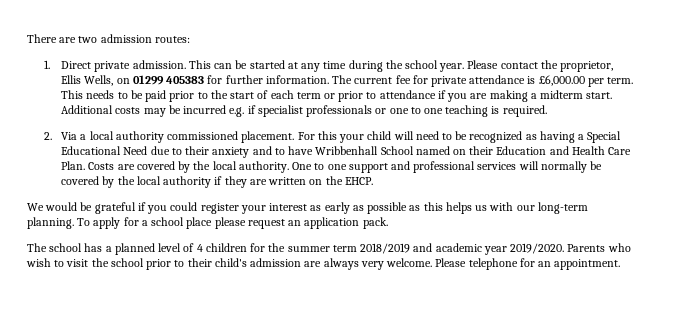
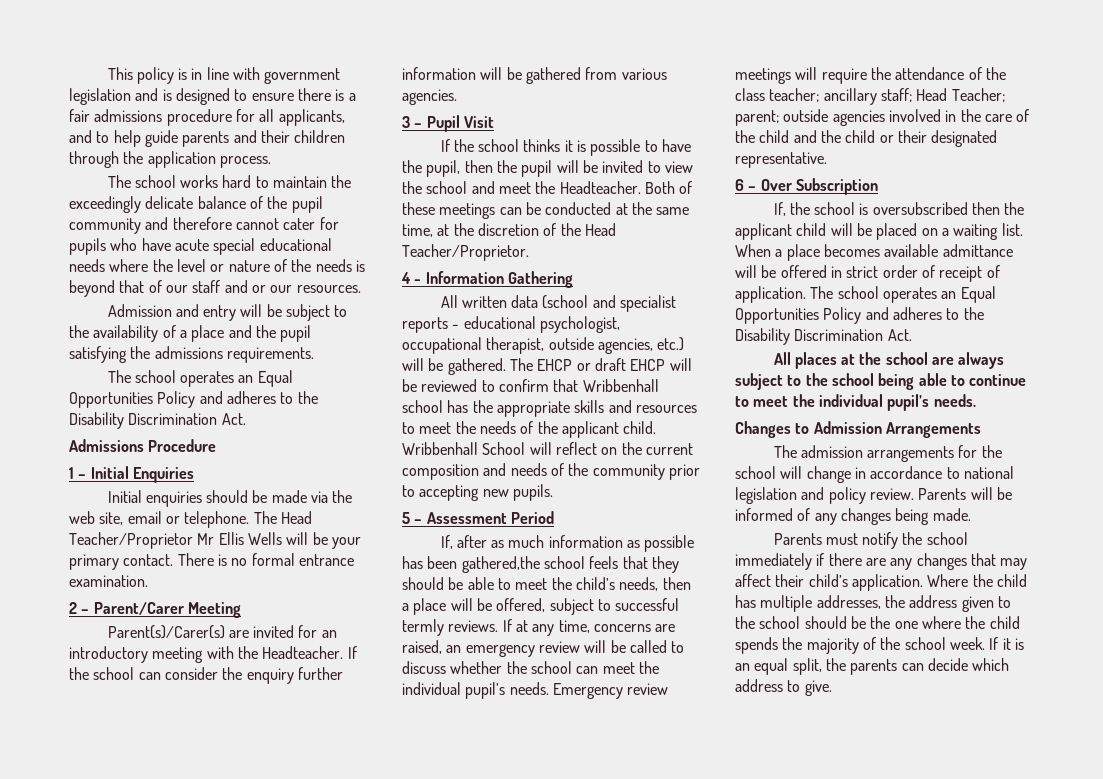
- There are two admission routes:
- 1. Direct private admission. This can be started at any time during the school year. Please contact the proprietor, Ellis Wells, on 01299 405383 for further information. The current fee for private attendance is £6,000.00 per term. This needs to be paid prior to the start of each term or prior to attendance if you are making a midterm start. Additional costs may be incurred e.g. if specialist professionals or one to one teaching is required.
- 2. Via a local authority commissioned placement. For this your child will need to be recognized as having a Special Educational Need due to their anxiety and to have Wribbenhall School named on their Education and Health Care Plan. Costs are covered by the local authority. One to one support and professional services will normally be covered by the local authority if they are written on the EHCP.
- We would be grateful if you could register your interest as early as possible as this helps us with our long-term planning. To apply for a school place please request an application pack.
- The school has a planned level of 4 children for the summer term 2018/2019 and academic year 2019/2020. Parents who wish to visit the school prior to their child's admission are always very welcome. Please telephone for an appointment.
+ This policy is in line with government legislation and is designed to ensure there is a fair admissions procedure for all applicants, and to help guide parents and their children through the application process.
+ The school works hard to maintain the exceedingly delicate balance of the pupil community and therefore cannot cater for pupils who have acute special educational needs where the level or nature of the needs is beyond that of our staff and or our resources.
+ Admission and entry will be subject to the availability of a place and the pupil satisfying the admissions requirements.
+ The school operates an Equal Opportunities Policy and adheres to the Disability Discrimination Act.
+ Admissions Procedure
+ 1 – Initial Enquiries
+ Initial enquiries should be made via the web site, email or telephone. The Head Teacher/Proprietor Mr Ellis Wells will be your primary contact. There is no formal entrance examination.
+ 2 – Parent/Carer Meeting
+ Parent(s)/Carer(s) are invited for an introductory meeting with the Headteacher. If the school can consider the enquiry further information will be gathered from various agencies.
+ 3 – Pupil Visit
+ If the school thinks it is possible to have the pupil, then the pupil will be invited to view the school and meet the Headteacher. Both of these meetings can be conducted at the same time, at the discretion of the Head Teacher/Proprietor.
+ 4 - Information Gathering
+ All written data (school and specialist reports - educational psychologist, occupational therapist, outside agencies, etc.) will be gathered. The EHCP or draft EHCP will be reviewed to confirm that Wribbenhall school has the appropriate skills and resources to meet the needs of the applicant child. Wribbenhall School will reflect on the current composition and needs of the community prior to accepting new pupils.
+ 5 – Assessment Period
+ If, after as much information as possible has been gathered,the school feels that they should be able to meet the child’s needs, then a place will be offered, subject to successful termly reviews. If at any time, concerns are raised, an emergency review will be called to discuss whether the school can meet the individual pupil’s needs. Emergency review meetings will require the attendance of the class teacher; ancillary staff; Head Teacher; parent; outside agencies involved in the care of the child and the child or their designated representative.
+ 6 – Over Subscription
+ If, the school is oversubscribed then the applicant child will be placed on a waiting list. When a place becomes available admittance will be offered in strict order of receipt of application. The school operates an Equal Opportunities Policy and adheres to the Disability Discrimination Act.
+ All places at the school are always subject to the school being able to continue to meet the individual pupil’s needs.
+ Changes to Admission Arrangements
+ The admission arrangements for the school will change in accordance to national legislation and policy review. Parents will be informed of any changes being made.
+ Parents must notify the school immediately if there are any changes that may affect their child’s application. Where the child has multiple addresses, the address given to the school should be the one where the child spends the majority of the school week. If it is an equal split, the parents can decide which address to give.

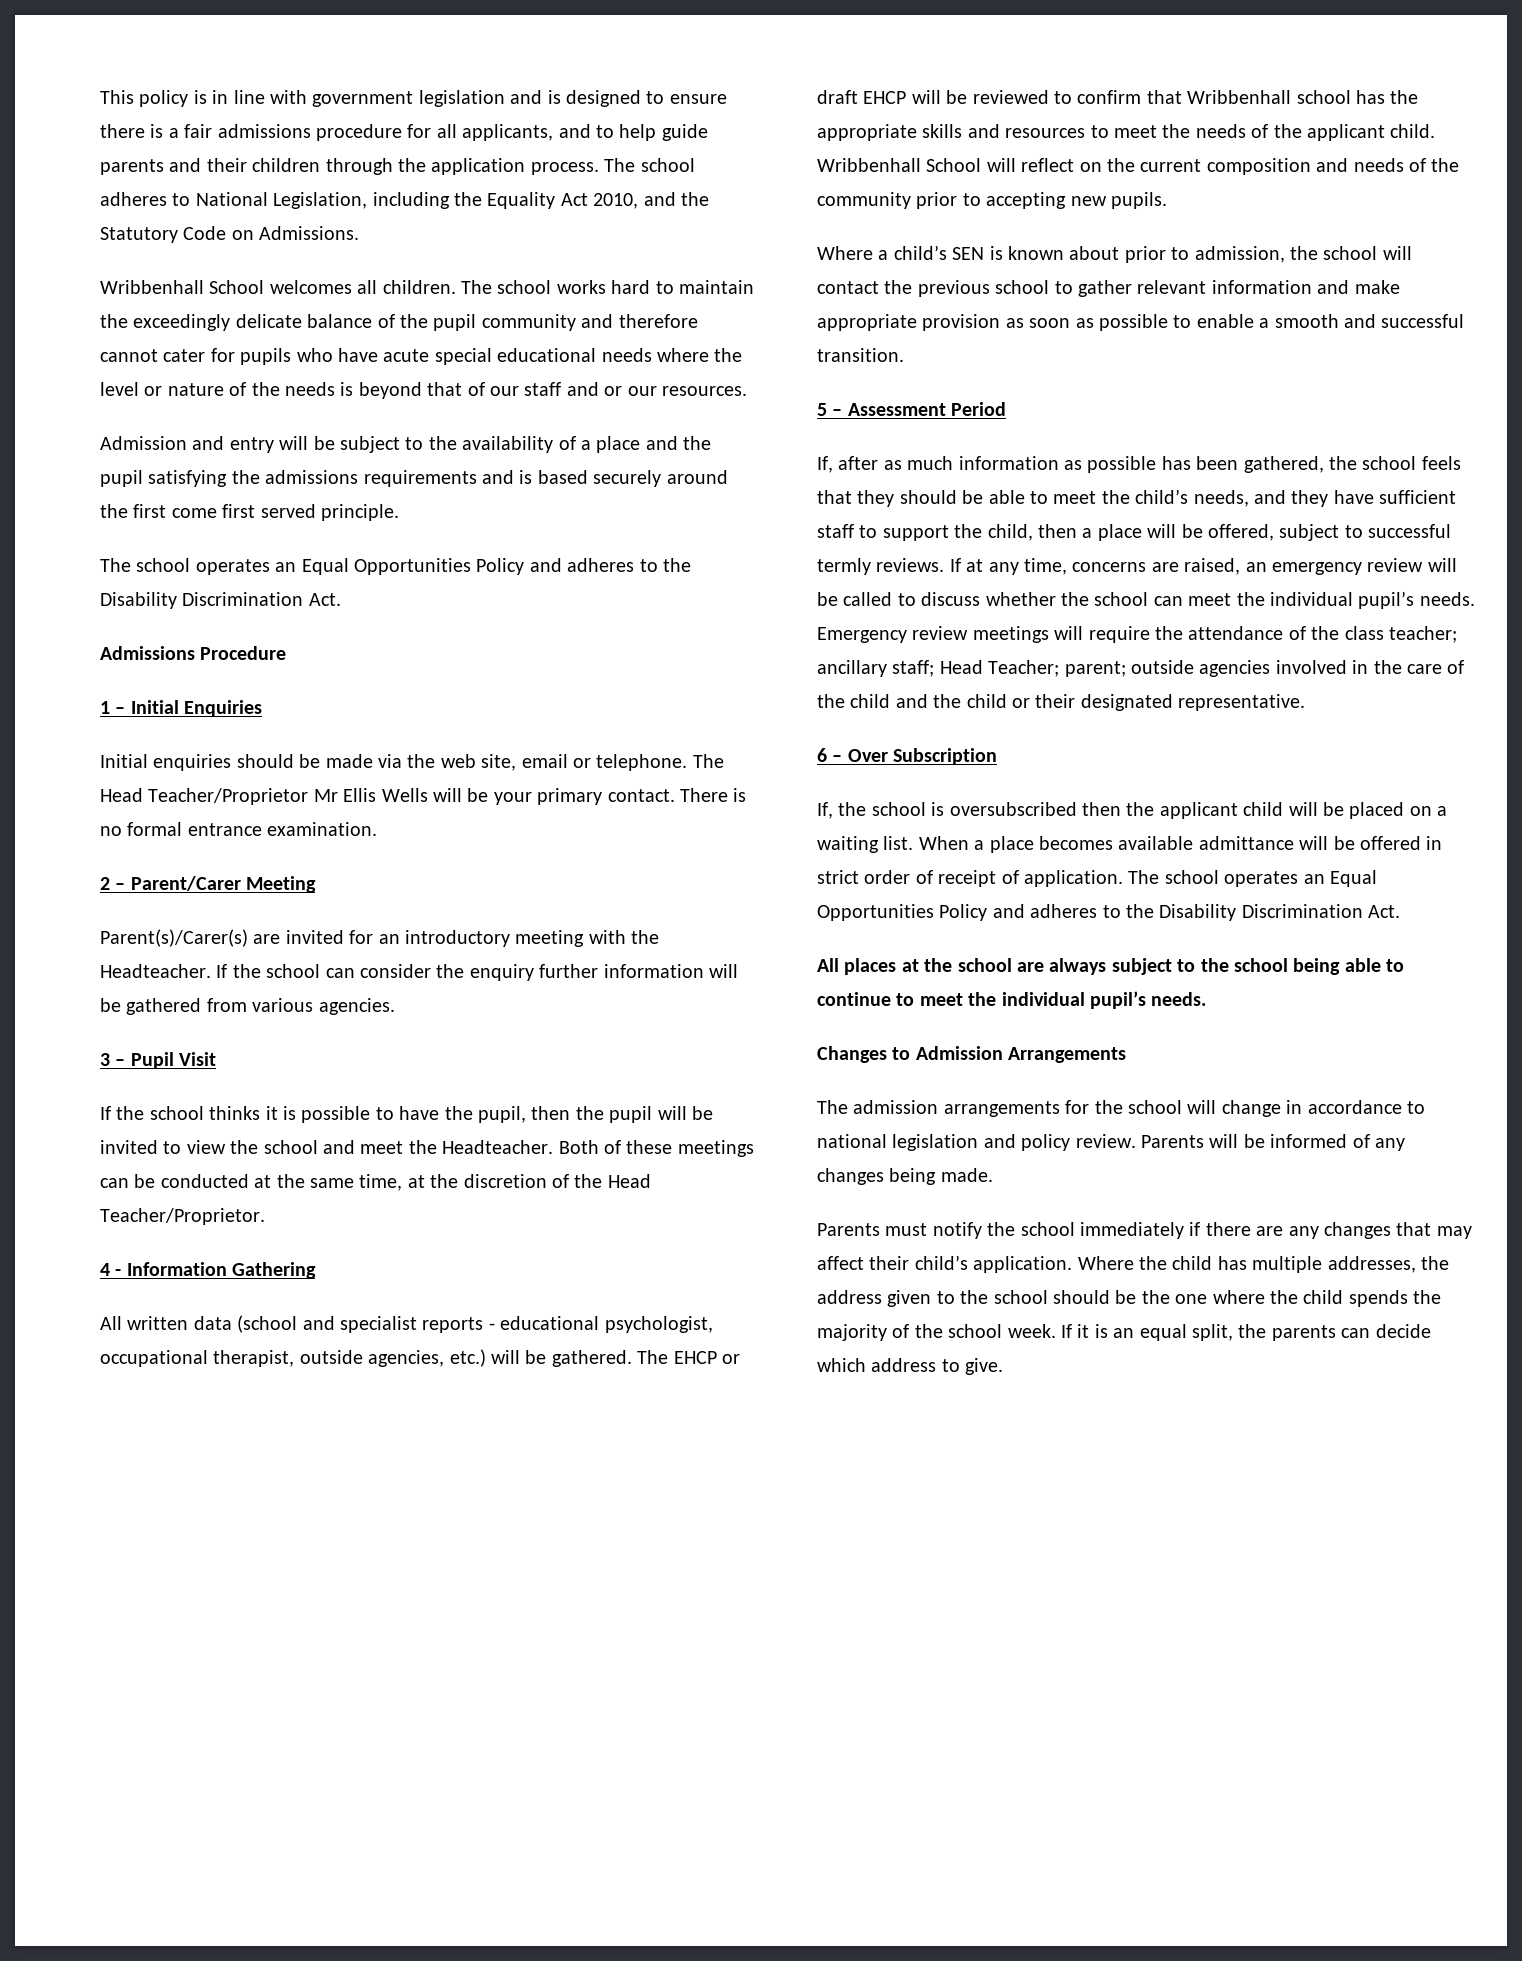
- This policy is in line with government legislation and is designed to ensure there is a fair admissions procedure for all applicants, and to help guide parents and their children through the application process.
- The school works hard to maintain the exceedingly delicate balance of the pupil community and therefore cannot cater for pupils who have acute special educational needs where the level or nature of the needs is beyond that of our staff and or our resources.
+ This policy is in line with government legislation and is designed to ensure there is a fair admissions procedure for all applicants, and to help guide parents and their children through the application process. The school adheres to National Legislation, including the Equality Act 2010, and the Statutory Code on Admissions.
+ Wribbenhall School welcomes all children. The school works hard to maintain the exceedingly delicate balance of the pupil community and therefore cannot cater for pupils who have acute special educational needs where the level or nature of the needs is beyond that of our staff and or our resources.
- Admission and entry will be subject to the availability of a place and the pupil satisfying the admissions requirements.
+ Admission and entry will be subject to the availability of a place and the pupil satisfying the admissions requirements and is based securely around the first come first served principle.
+ Where a child’s SEN is known about prior to admission, the school will contact the previous school to gather relevant information and make appropriate provision as soon as possible to enable a smooth and successful transition.
- If, after as much information as possible has been gathered,the school feels that they should be able to meet the child’s needs, then a place will be offered, subject to successful termly reviews.
+ If, after as much information as possible has been gathered, the school feels that they should be able to meet the child’s needs, and they have sufficient staff to support the child, then a place will be offered, subject to successful termly reviews.

